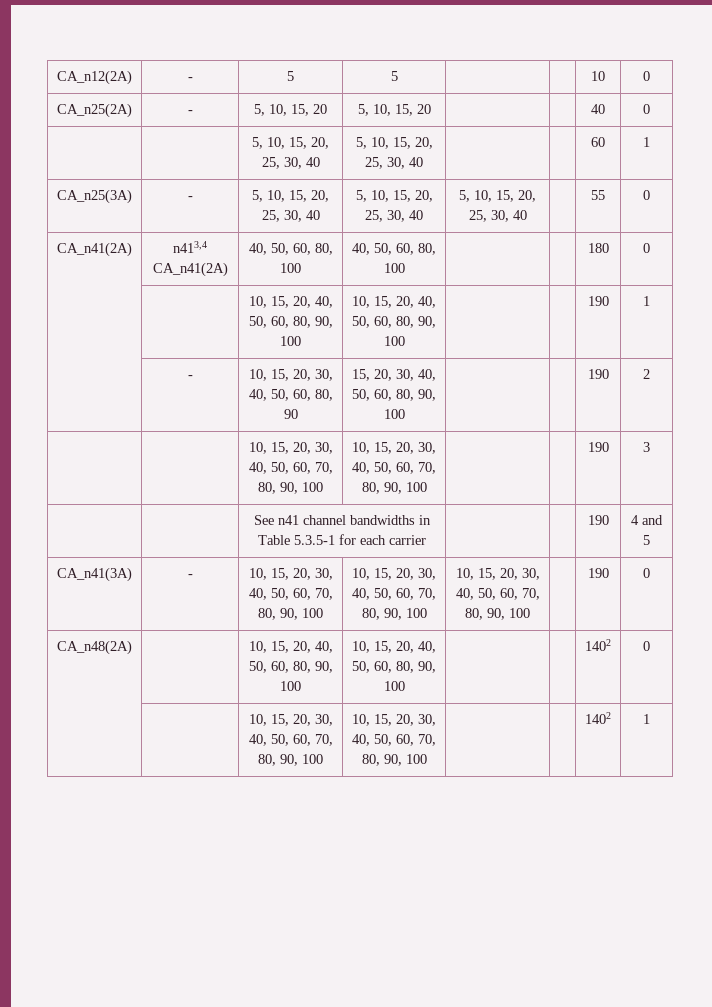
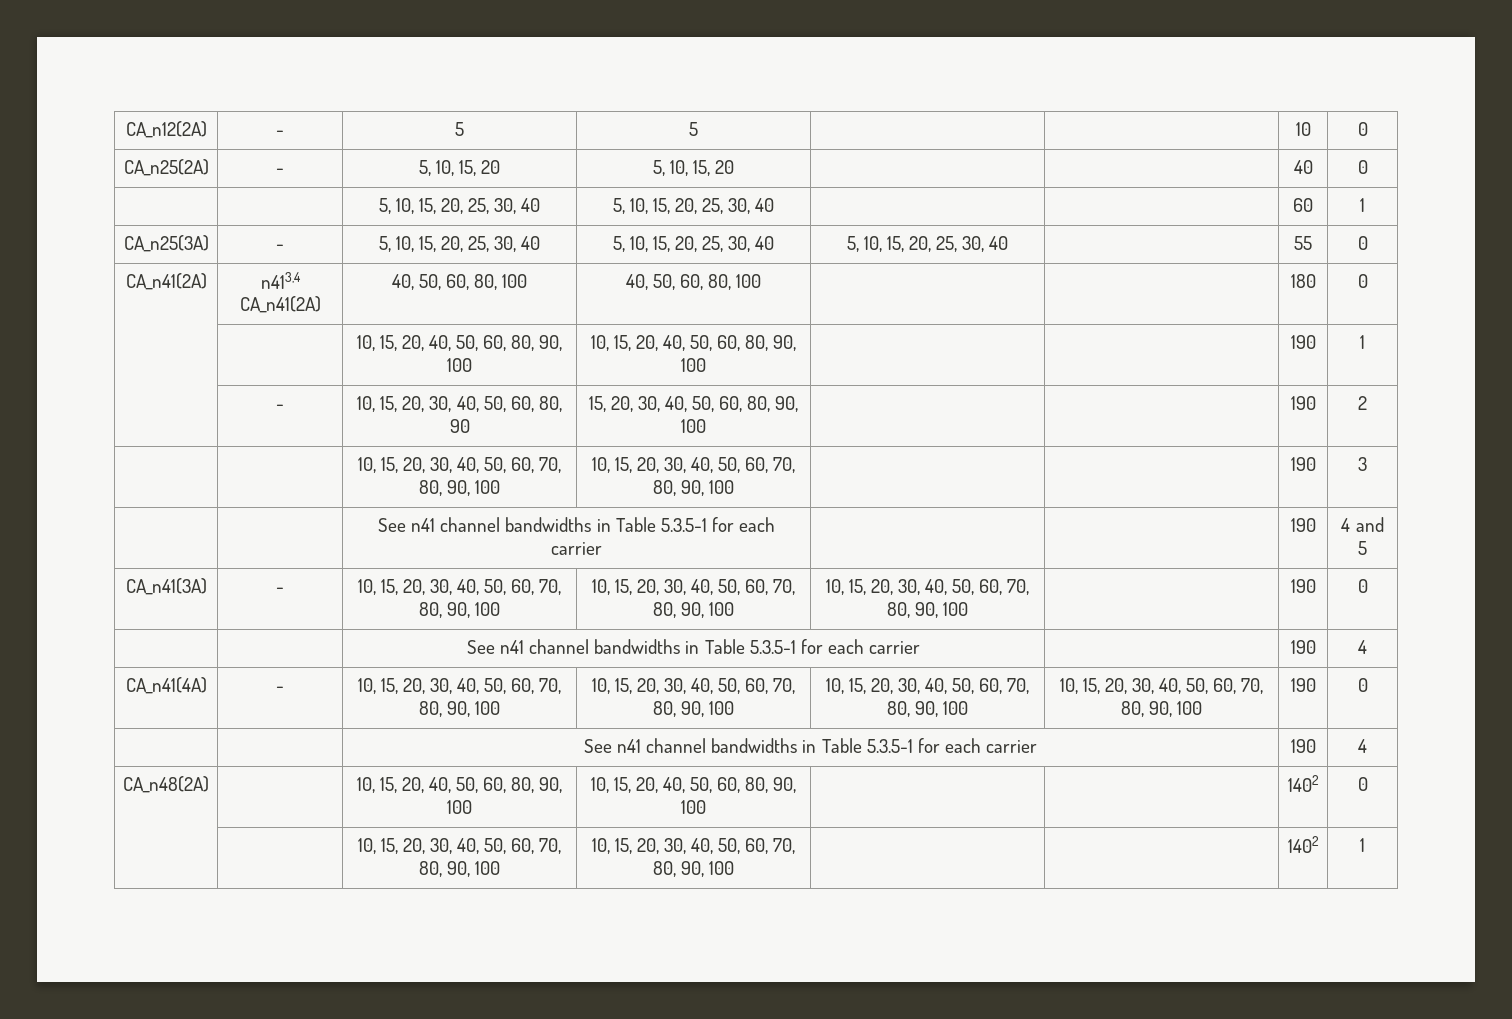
+ | | See n41 channel bandwidths in Table 5.3.5-1 for each carrier | | 190 | 4
+ CA_n41(4A) | - | 10, 15, 20, 30, 40, 50, 60, 70, 80, 90, 100 | 10, 15, 20, 30, 40, 50, 60, 70, 80, 90, 100 | 10, 15, 20, 30, 40, 50, 60, 70, 80, 90, 100 | 10, 15, 20, 30, 40, 50, 60, 70, 80, 90, 100 | 190 | 0
+ | | See n41 channel bandwidths in Table 5.3.5-1 for each carrier | 190 | 4

